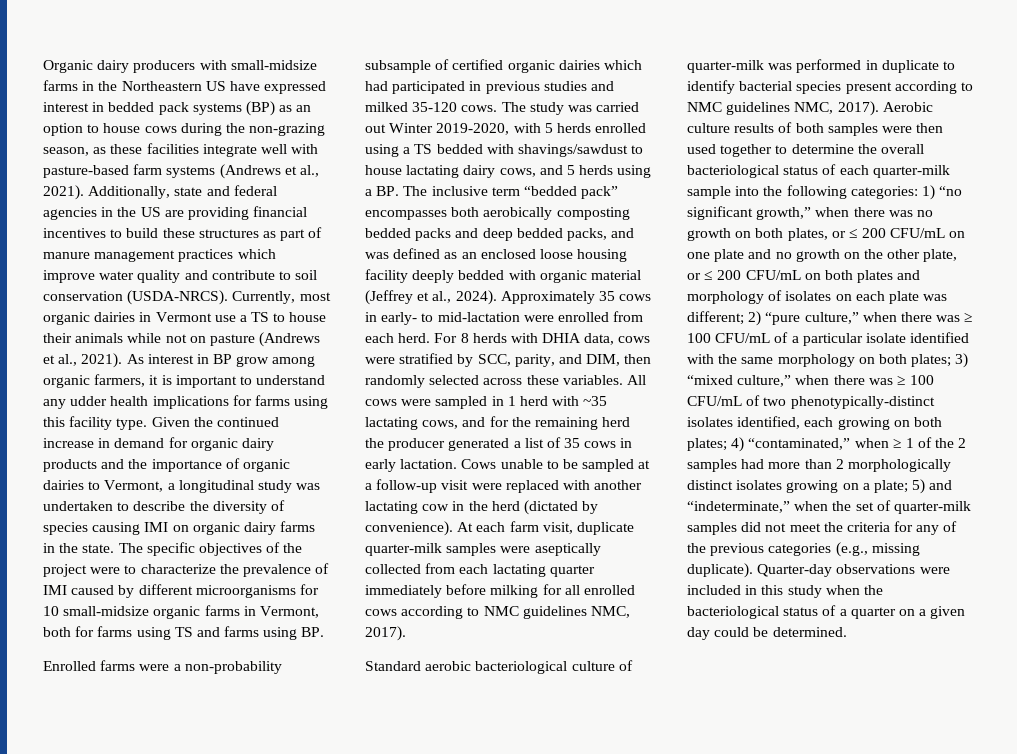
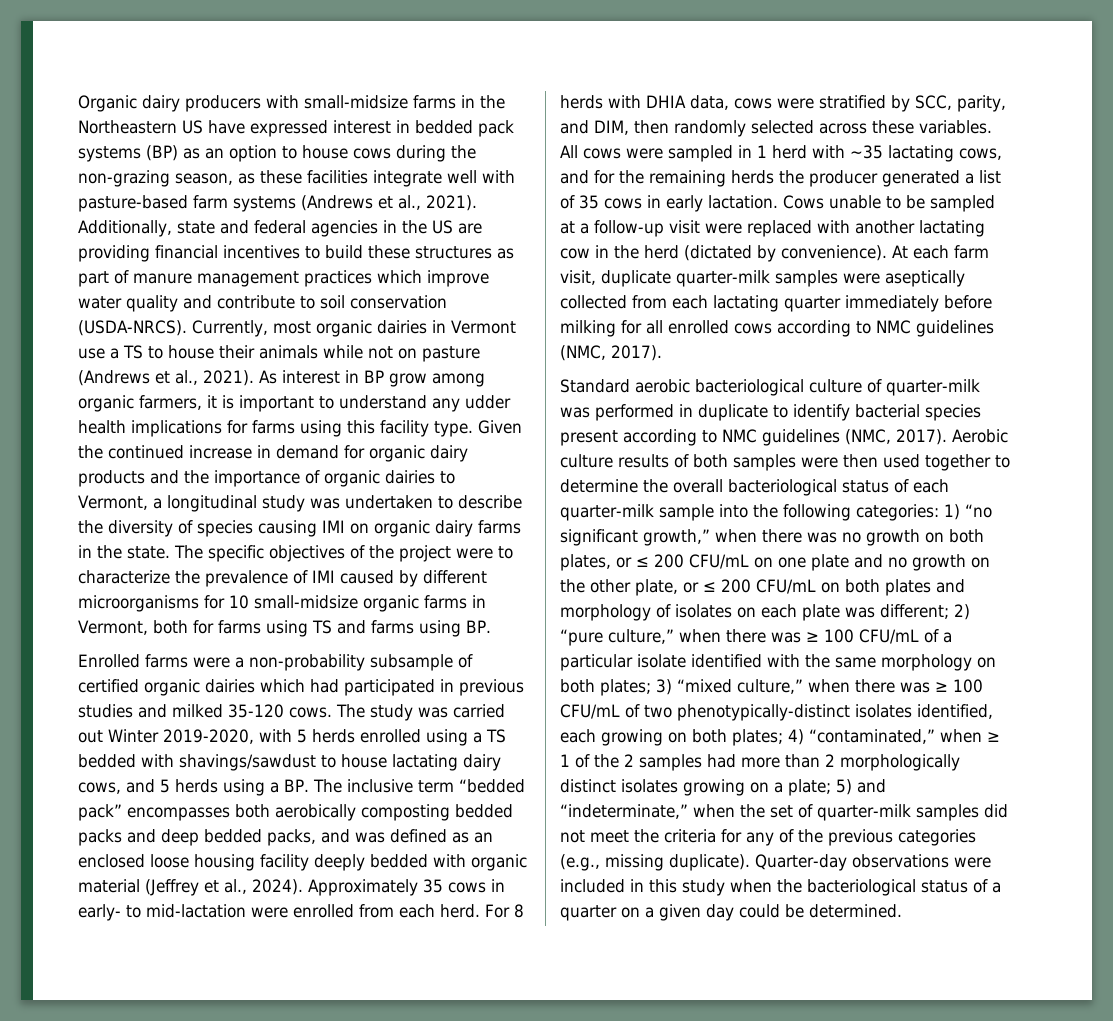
- All cows were sampled in 1 herd with ~35 lactating cows, and for the remaining herd the producer generated a list of 35 cows in early lactation.
+ All cows were sampled in 1 herd with ~35 lactating cows, and for the remaining herds the producer generated a list of 35 cows in early lactation.
- At each farm visit, duplicate quarter-milk samples were aseptically collected from each lactating quarter immediately before milking for all enrolled cows according to NMC guidelines NMC, 2017).
+ At each farm visit, duplicate quarter-milk samples were aseptically collected from each lactating quarter immediately before milking for all enrolled cows according to NMC guidelines (NMC, 2017).
- Standard aerobic bacteriological culture of quarter-milk was performed in duplicate to identify bacterial species present according to NMC guidelines NMC, 2017).
+ Standard aerobic bacteriological culture of quarter-milk was performed in duplicate to identify bacterial species present according to NMC guidelines (NMC, 2017).

